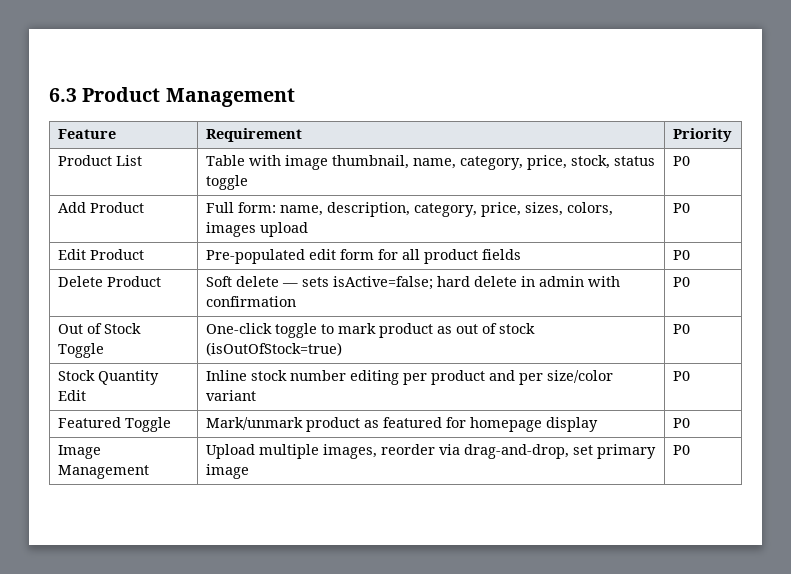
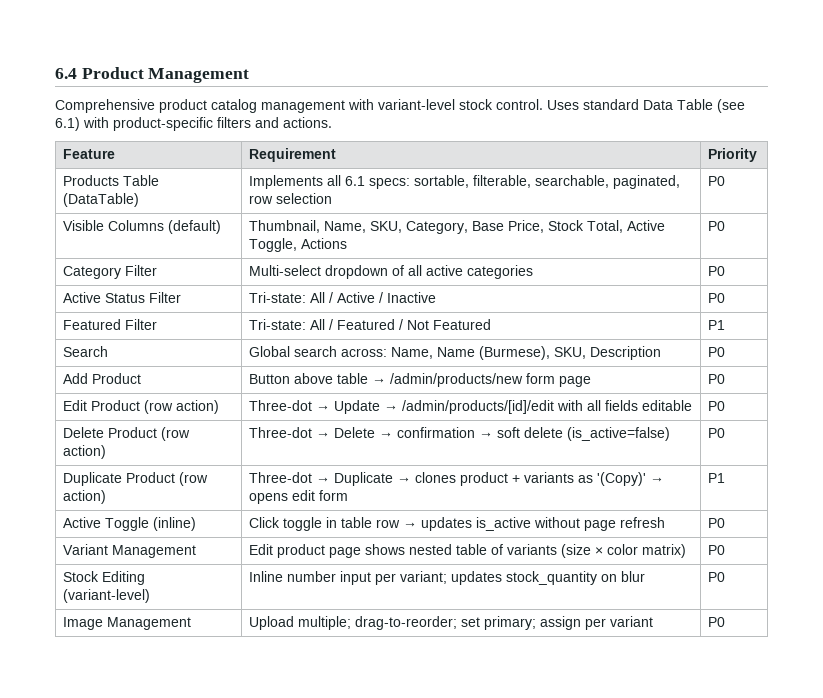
- 6.3 Product Management
+ 6.4 Product Management
+ Comprehensive product catalog management with variant-level stock control. Uses standard Data Table (see 6.1) with product-specific filters and actions.
  Feature | Requirement | Priority
- Product List | Table with image thumbnail, name, category, price, stock, status toggle | P0
- Add Product | Full form: name, description, category, price, sizes, colors, images upload | P0
- Edit Product | Pre-populated edit form for all product fields | P0
+ Products Table (DataTable) | Implements all 6.1 specs: sortable, filterable, searchable, paginated, row selection | P0
+ Visible Columns (default) | Thumbnail, Name, SKU, Category, Base Price, Stock Total, Active Toggle, Actions | P0
+ Category Filter | Multi-select dropdown of all active categories | P0
+ Active Status Filter | Tri-state: All / Active / Inactive | P0
+ Featured Filter | Tri-state: All / Featured / Not Featured | P1
+ Search | Global search across: Name, Name (Burmese), SKU, Description | P0
+ Add Product | Button above table → /admin/products/new form page | P0
+ Edit Product (row action) | Three-dot → Update → /admin/products/[id]/edit with all fields editable | P0
- Delete Product | Soft delete — sets isActive=false; hard delete in admin with confirmation | P0
- Out of Stock Toggle | One-click toggle to mark product as out of stock (isOutOfStock=true) | P0
+ Delete Product (row action) | Three-dot → Delete → confirmation → soft delete (is_active=false) | P0
+ Duplicate Product (row action) | Three-dot → Duplicate → clones product + variants as '(Copy)' → opens edit form | P1
+ Active Toggle (inline) | Click toggle in table row → updates is_active without page refresh | P0
+ Variant Management | Edit product page shows nested table of variants (size × color matrix) | P0
- Stock Quantity Edit | Inline stock number editing per product and per size/color variant | P0
- Featured Toggle | Mark/unmark product as featured for homepage display | P0
- Image Management | Upload multiple images, reorder via drag-and-drop, set primary image | P0
+ Stock Editing (variant-level) | Inline number input per variant; updates stock_quantity on blur | P0
+ Image Management | Upload multiple; drag-to-reorder; set primary; assign per variant | P0

